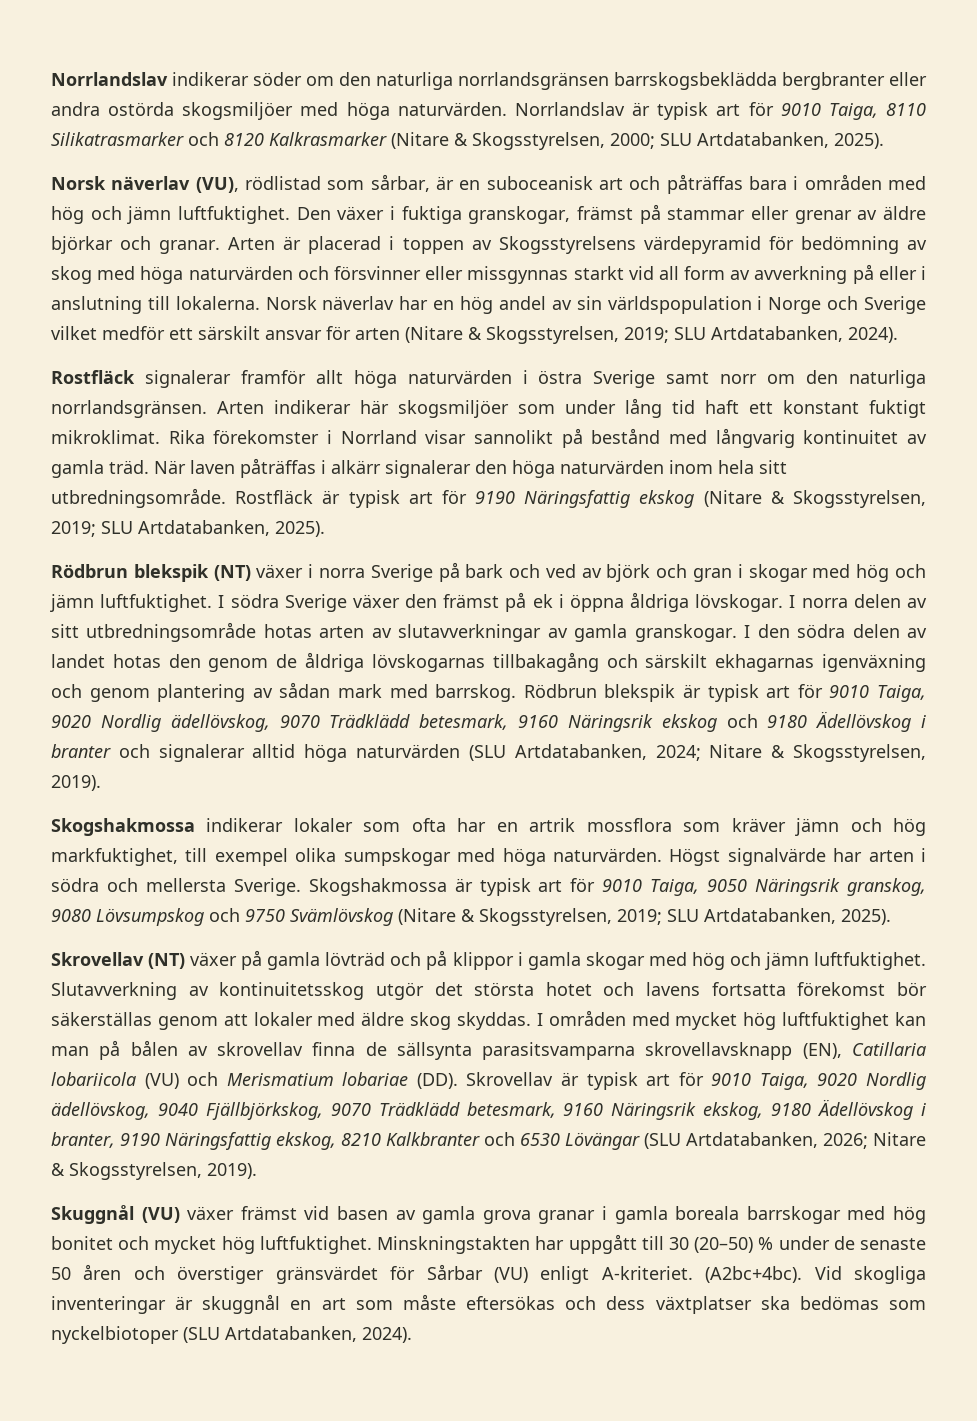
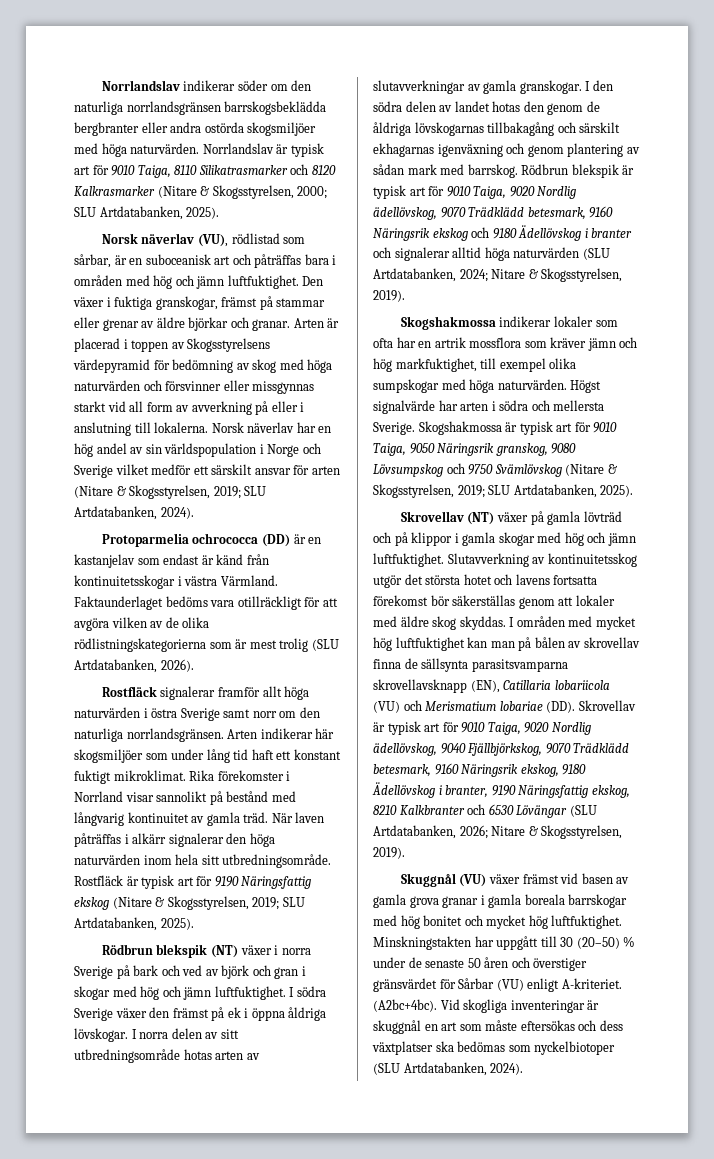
+ Protoparmelia ochrococca (DD) är en kastanjelav som endast är känd från kontinuitetsskogar i västra Värmland. Faktaunderlaget bedöms vara otillräckligt för att avgöra vilken av de olika rödlistningskategorierna som är mest trolig (SLU Artdatabanken, 2026).

